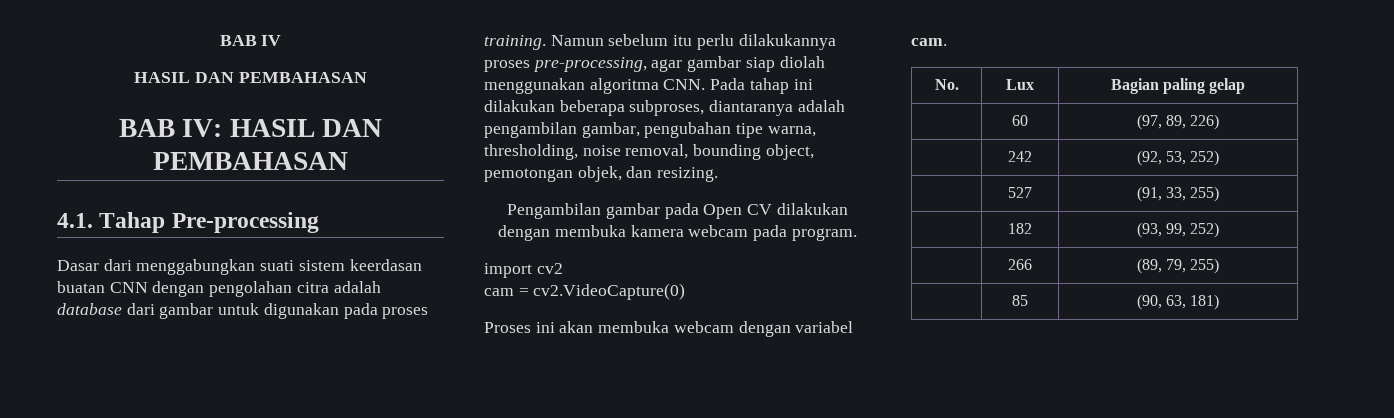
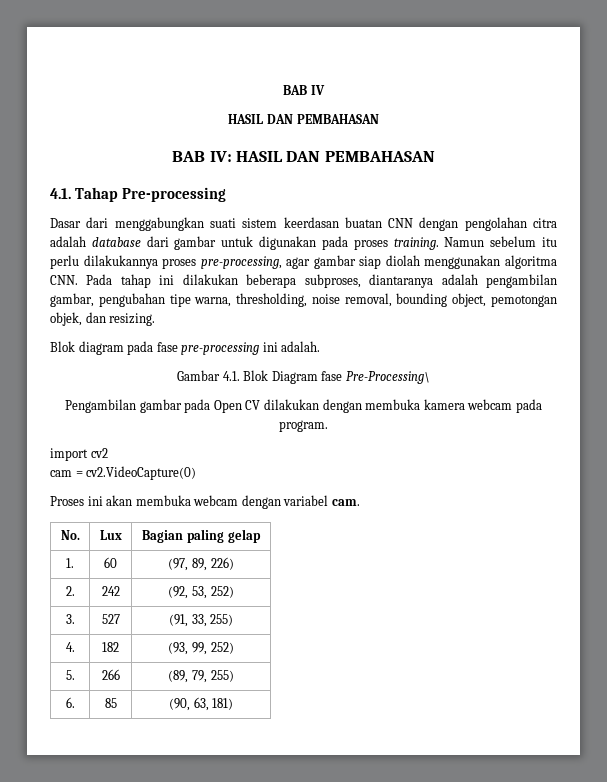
+ Blok diagram pada fase pre-processing ini adalah.
+ Gambar 4.1. Blok Diagram fase Pre-Processing\
- | 60 | (97, 89, 226)
+ 1. | 60 | (97, 89, 226)
- | 242 | (92, 53, 252)
+ 2. | 242 | (92, 53, 252)
- | 527 | (91, 33, 255)
+ 3. | 527 | (91, 33, 255)
- | 182 | (93, 99, 252)
+ 4. | 182 | (93, 99, 252)
- | 266 | (89, 79, 255)
+ 5. | 266 | (89, 79, 255)
- | 85 | (90, 63, 181)
+ 6. | 85 | (90, 63, 181)

